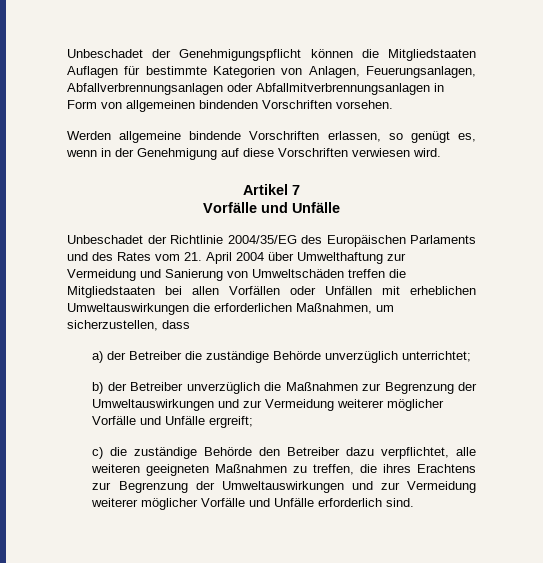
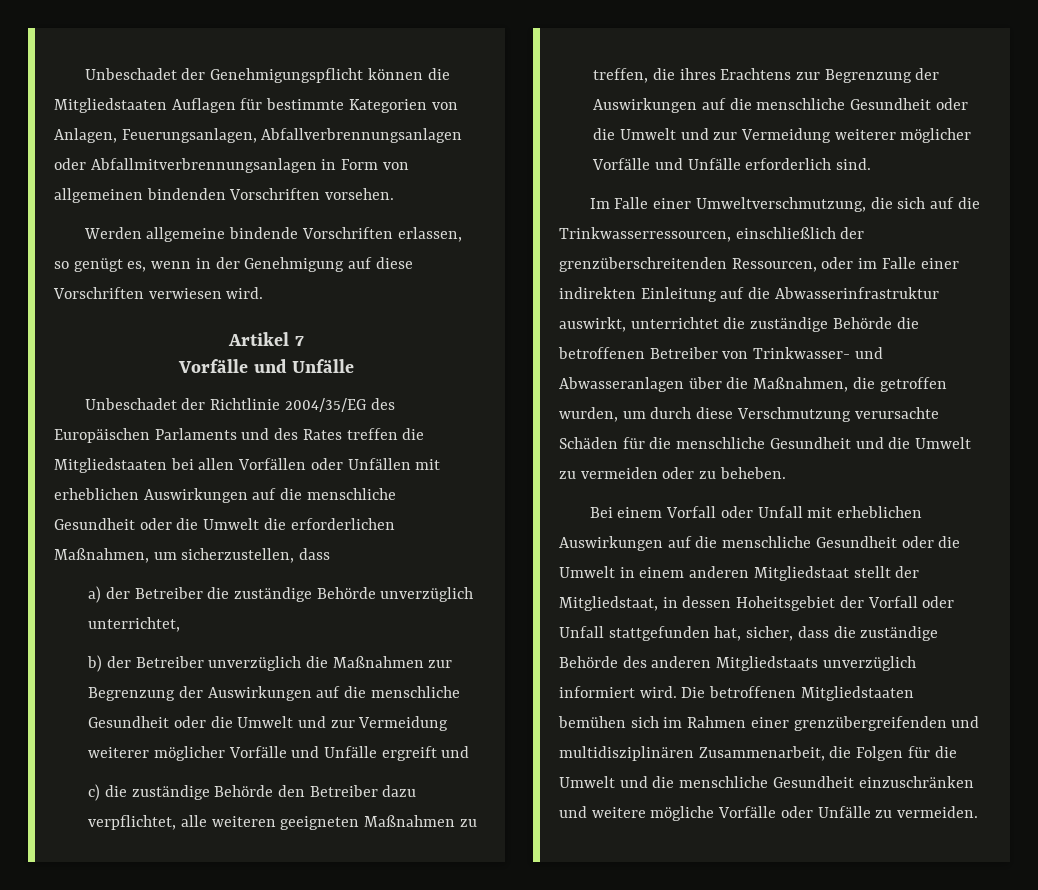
- Unbeschadet der Richtlinie 2004/35/EG des Europäischen Parlaments und des Rates vom 21. April 2004 über Umwelthaftung zur Vermeidung und Sanierung von Umweltschäden treffen die Mitgliedstaaten bei allen Vorfällen oder Unfällen mit erheblichen Umweltauswirkungen die erforderlichen Maßnahmen, um sicherzustellen, dass
+ Unbeschadet der Richtlinie 2004/35/EG des Europäischen Parlaments und des Rates treffen die Mitgliedstaaten bei allen Vorfällen oder Unfällen mit erheblichen Auswirkungen auf die menschliche Gesundheit oder die Umwelt die erforderlichen Maßnahmen, um sicherzustellen, dass
- a) der Betreiber die zuständige Behörde unverzüglich unterrichtet;
+ a) der Betreiber die zuständige Behörde unverzüglich unterrichtet,
- b) der Betreiber unverzüglich die Maßnahmen zur Begrenzung der Umweltauswirkungen und zur Vermeidung weiterer möglicher Vorfälle und Unfälle ergreift;
+ b) der Betreiber unverzüglich die Maßnahmen zur Begrenzung der Auswirkungen auf die menschliche Gesundheit oder die Umwelt und zur Vermeidung weiterer möglicher Vorfälle und Unfälle ergreift und
- c) die zuständige Behörde den Betreiber dazu verpflichtet, alle weiteren geeigneten Maßnahmen zu treffen, die ihres Erachtens zur Begrenzung der Umweltauswirkungen und zur Vermeidung weiterer möglicher Vorfälle und Unfälle erforderlich sind.
+ c) die zuständige Behörde den Betreiber dazu verpflichtet, alle weiteren geeigneten Maßnahmen zu treffen, die ihres Erachtens zur Begrenzung der Auswirkungen auf die menschliche Gesundheit oder die Umwelt und zur Vermeidung weiterer möglicher Vorfälle und Unfälle erforderlich sind.
+ Im Falle einer Umweltverschmutzung, die sich auf die Trinkwasserressourcen, einschließlich der grenzüberschreitenden Ressourcen, oder im Falle einer indirekten Einleitung auf die Abwasserinfrastruktur auswirkt, unterrichtet die zuständige Behörde die betroffenen Betreiber von Trinkwasser- und Abwasseranlagen über die Maßnahmen, die getroffen wurden, um durch diese Verschmutzung verursachte Schäden für die menschliche Gesundheit und die Umwelt zu vermeiden oder zu beheben.
+ Bei einem Vorfall oder Unfall mit erheblichen Auswirkungen auf die menschliche Gesundheit oder die Umwelt in einem anderen Mitgliedstaat stellt der Mitgliedstaat, in dessen Hoheitsgebiet der Vorfall oder Unfall stattgefunden hat, sicher, dass die zuständige Behörde des anderen Mitgliedstaats unverzüglich informiert wird. Die betroffenen Mitgliedstaaten bemühen sich im Rahmen einer grenzübergreifenden und multidisziplinären Zusammenarbeit, die Folgen für die Umwelt und die menschliche Gesundheit einzuschränken und weitere mögliche Vorfälle oder Unfälle zu vermeiden.

